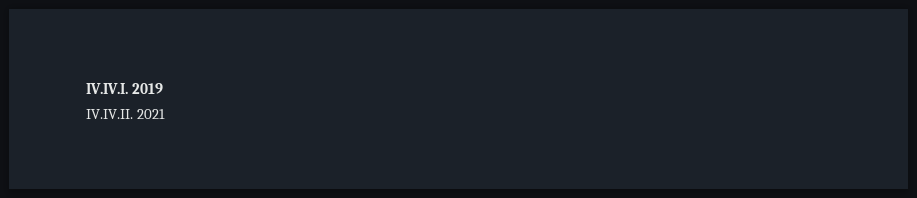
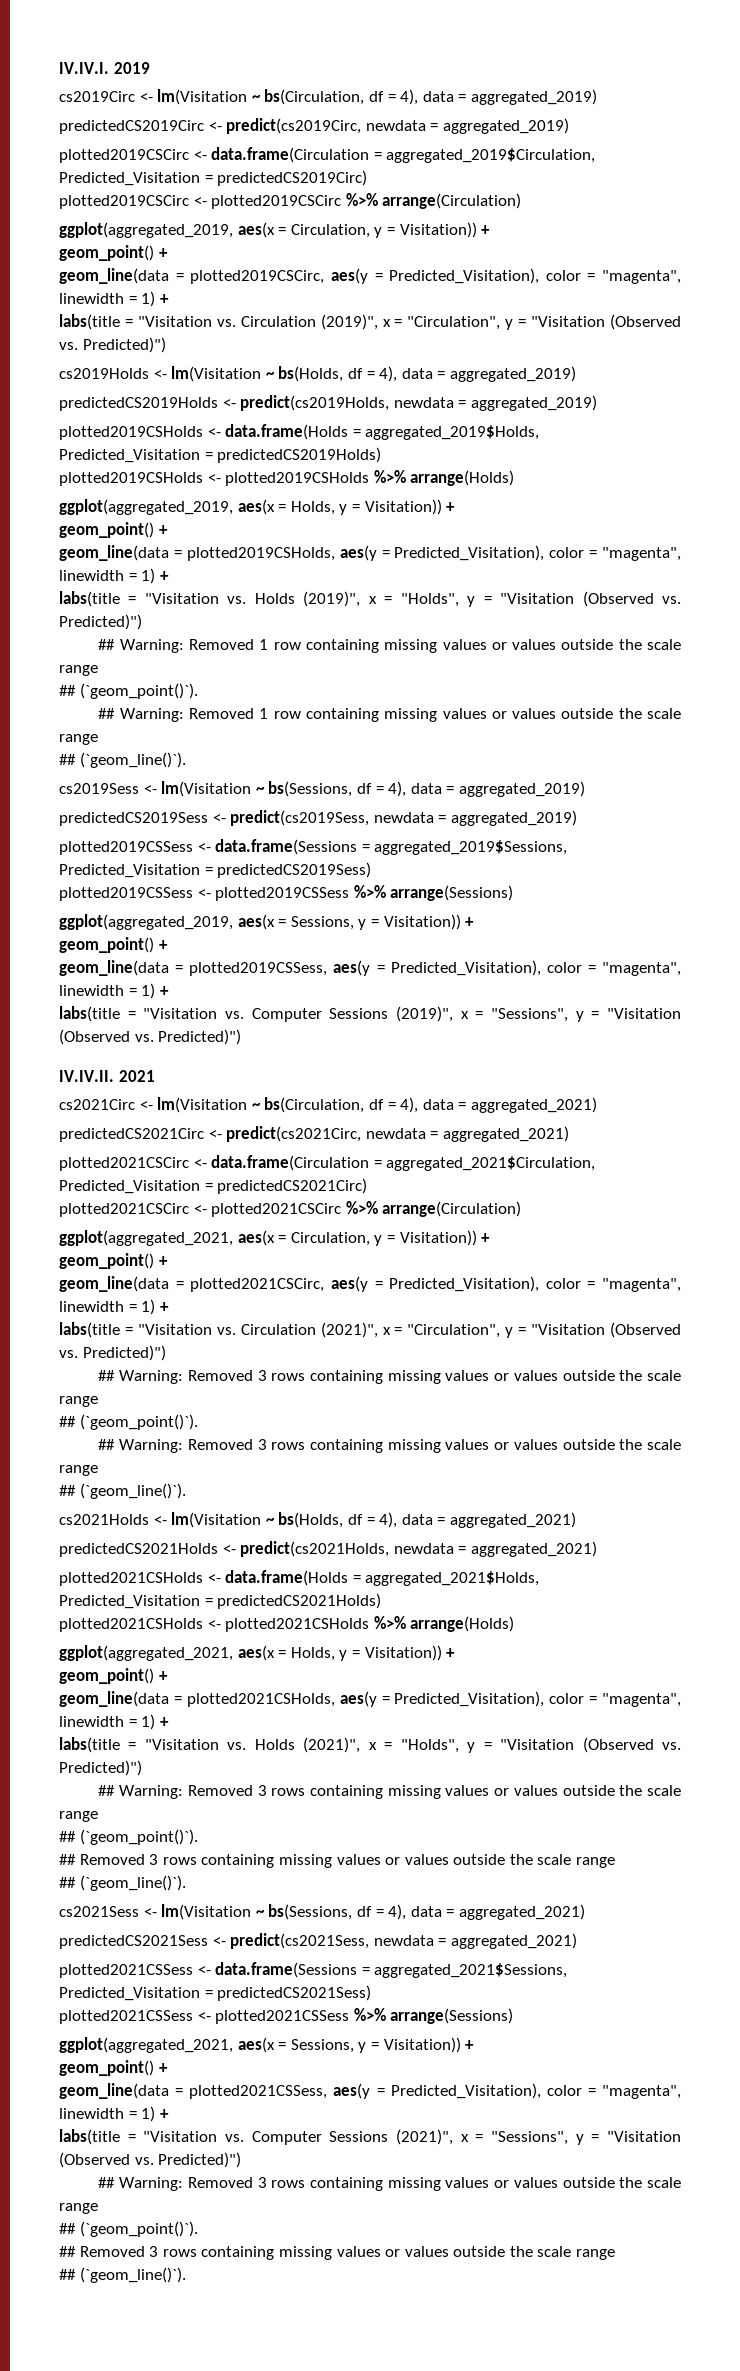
+ cs2019Circ <- lm(Visitation ~ bs(Circulation, df = 4), data = aggregated_2019)
+ predictedCS2019Circ <- predict(cs2019Circ, newdata = aggregated_2019)
+ plotted2019CSCirc <- data.frame(Circulation = aggregated_2019$Circulation, Predicted_Visitation = predictedCS2019Circ)
+ plotted2019CSCirc <- plotted2019CSCirc %>% arrange(Circulation)
+ ggplot(aggregated_2019, aes(x = Circulation, y = Visitation)) +
+ geom_point() +
+ geom_line(data = plotted2019CSCirc, aes(y = Predicted_Visitation), color = "magenta", linewidth = 1) +
+ labs(title = "Visitation vs. Circulation (2019)", x = "Circulation", y = "Visitation (Observed vs. Predicted)")
+ cs2019Holds <- lm(Visitation ~ bs(Holds, df = 4), data = aggregated_2019)
+ predictedCS2019Holds <- predict(cs2019Holds, newdata = aggregated_2019)
+ plotted2019CSHolds <- data.frame(Holds = aggregated_2019$Holds, Predicted_Visitation = predictedCS2019Holds)
+ plotted2019CSHolds <- plotted2019CSHolds %>% arrange(Holds)
+ ggplot(aggregated_2019, aes(x = Holds, y = Visitation)) +
+ geom_point() +
+ geom_line(data = plotted2019CSHolds, aes(y = Predicted_Visitation), color = "magenta", linewidth = 1) +
+ labs(title = "Visitation vs. Holds (2019)", x = "Holds", y = "Visitation (Observed vs. Predicted)")
+ ## Warning: Removed 1 row containing missing values or values outside the scale range
+ ## (`geom_point()`).
+ ## Warning: Removed 1 row containing missing values or values outside the scale range
+ ## (`geom_line()`).
+ cs2019Sess <- lm(Visitation ~ bs(Sessions, df = 4), data = aggregated_2019)
+ predictedCS2019Sess <- predict(cs2019Sess, newdata = aggregated_2019)
+ plotted2019CSSess <- data.frame(Sessions = aggregated_2019$Sessions, Predicted_Visitation = predictedCS2019Sess)
+ plotted2019CSSess <- plotted2019CSSess %>% arrange(Sessions)
+ ggplot(aggregated_2019, aes(x = Sessions, y = Visitation)) +
+ geom_point() +
+ geom_line(data = plotted2019CSSess, aes(y = Predicted_Visitation), color = "magenta", linewidth = 1) +
+ labs(title = "Visitation vs. Computer Sessions (2019)", x = "Sessions", y = "Visitation (Observed vs. Predicted)")
  IV.IV.II. 2021
+ cs2021Circ <- lm(Visitation ~ bs(Circulation, df = 4), data = aggregated_2021)
+ predictedCS2021Circ <- predict(cs2021Circ, newdata = aggregated_2021)
+ plotted2021CSCirc <- data.frame(Circulation = aggregated_2021$Circulation, Predicted_Visitation = predictedCS2021Circ)
+ plotted2021CSCirc <- plotted2021CSCirc %>% arrange(Circulation)
+ ggplot(aggregated_2021, aes(x = Circulation, y = Visitation)) +
+ geom_point() +
+ geom_line(data = plotted2021CSCirc, aes(y = Predicted_Visitation), color = "magenta", linewidth = 1) +
+ labs(title = "Visitation vs. Circulation (2021)", x = "Circulation", y = "Visitation (Observed vs. Predicted)")
+ ## Warning: Removed 3 rows containing missing values or values outside the scale range
+ ## (`geom_point()`).
+ ## Warning: Removed 3 rows containing missing values or values outside the scale range
+ ## (`geom_line()`).
+ cs2021Holds <- lm(Visitation ~ bs(Holds, df = 4), data = aggregated_2021)
+ predictedCS2021Holds <- predict(cs2021Holds, newdata = aggregated_2021)
+ plotted2021CSHolds <- data.frame(Holds = aggregated_2021$Holds, Predicted_Visitation = predictedCS2021Holds)
+ plotted2021CSHolds <- plotted2021CSHolds %>% arrange(Holds)
+ ggplot(aggregated_2021, aes(x = Holds, y = Visitation)) +
+ geom_point() +
+ geom_line(data = plotted2021CSHolds, aes(y = Predicted_Visitation), color = "magenta", linewidth = 1) +
+ labs(title = "Visitation vs. Holds (2021)", x = "Holds", y = "Visitation (Observed vs. Predicted)")
+ ## Warning: Removed 3 rows containing missing values or values outside the scale range
+ ## (`geom_point()`).
+ ## Removed 3 rows containing missing values or values outside the scale range
+ ## (`geom_line()`).
+ cs2021Sess <- lm(Visitation ~ bs(Sessions, df = 4), data = aggregated_2021)
+ predictedCS2021Sess <- predict(cs2021Sess, newdata = aggregated_2021)
+ plotted2021CSSess <- data.frame(Sessions = aggregated_2021$Sessions, Predicted_Visitation = predictedCS2021Sess)
+ plotted2021CSSess <- plotted2021CSSess %>% arrange(Sessions)
+ ggplot(aggregated_2021, aes(x = Sessions, y = Visitation)) +
+ geom_point() +
+ geom_line(data = plotted2021CSSess, aes(y = Predicted_Visitation), color = "magenta", linewidth = 1) +
+ labs(title = "Visitation vs. Computer Sessions (2021)", x = "Sessions", y = "Visitation (Observed vs. Predicted)")
+ ## Warning: Removed 3 rows containing missing values or values outside the scale range
+ ## (`geom_point()`).
+ ## Removed 3 rows containing missing values or values outside the scale range
+ ## (`geom_line()`).

